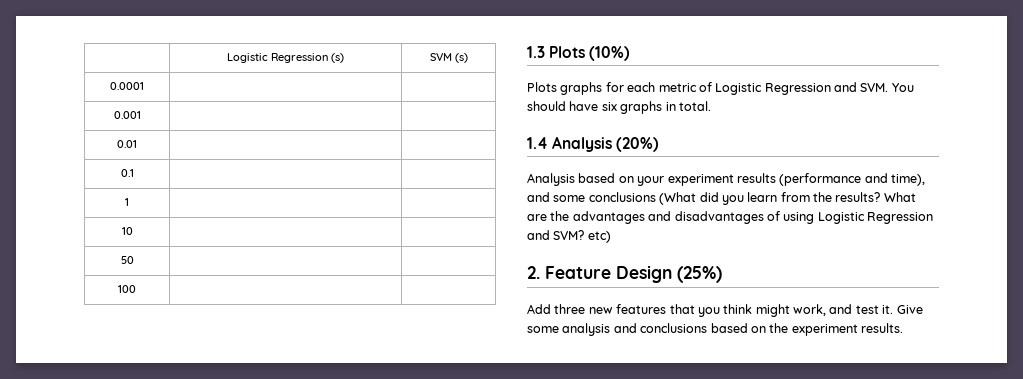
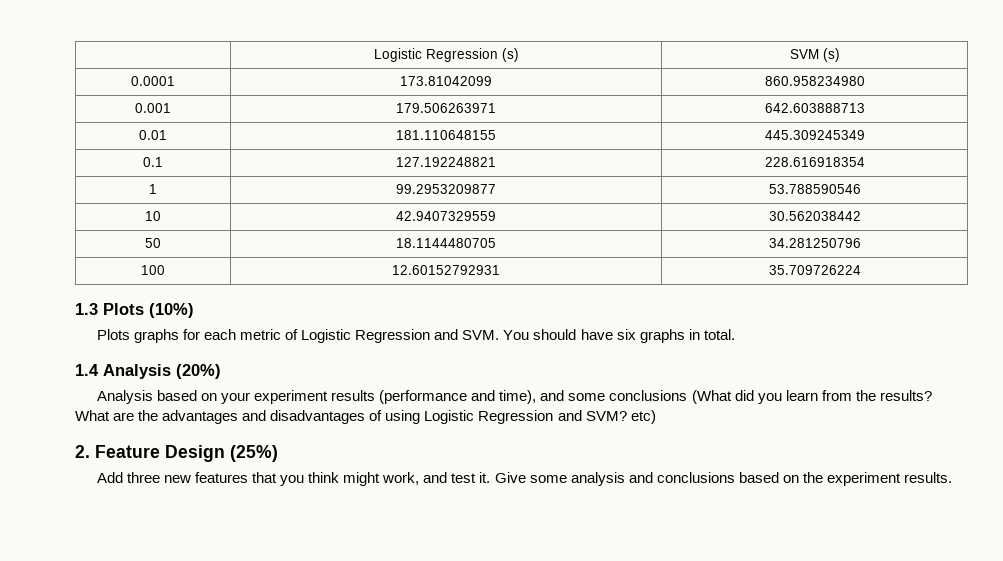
- 0.0001 | |
+ 0.0001 | 173.81042099 | 860.958234980
- 0.001 | |
+ 0.001 | 179.506263971 | 642.603888713
- 0.01 | |
+ 0.01 | 181.110648155 | 445.309245349
- 0.1 | |
- 1 | |
+ 0.1 | 127.192248821 | 228.616918354
+ 1 | 99.2953209877 | 53.788590546
- 10 | |
+ 10 | 42.9407329559 | 30.562038442
- 50 | |
+ 50 | 18.1144480705 | 34.281250796
- 100 | |
+ 100 | 12.60152792931 | 35.709726224

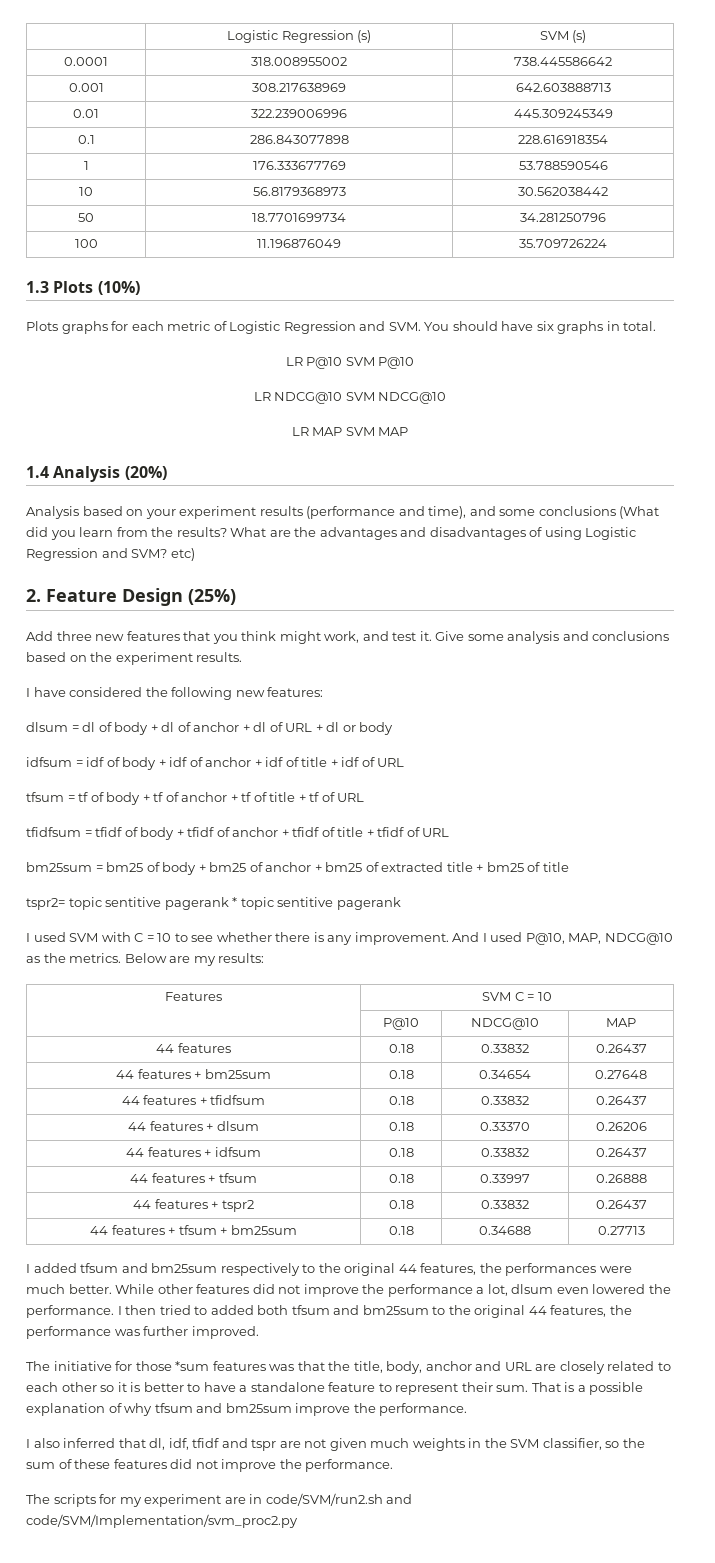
- 0.0001 | 173.81042099 | 860.958234980
+ 0.0001 | 318.008955002 | 738.445586642
- 0.001 | 179.506263971 | 642.603888713
+ 0.001 | 308.217638969 | 642.603888713
- 0.01 | 181.110648155 | 445.309245349
+ 0.01 | 322.239006996 | 445.309245349
- 0.1 | 127.192248821 | 228.616918354
+ 0.1 | 286.843077898 | 228.616918354
- 1 | 99.2953209877 | 53.788590546
+ 1 | 176.333677769 | 53.788590546
- 10 | 42.9407329559 | 30.562038442
+ 10 | 56.8179368973 | 30.562038442
- 50 | 18.1144480705 | 34.281250796
+ 50 | 18.7701699734 | 34.281250796
- 100 | 12.60152792931 | 35.709726224
+ 100 | 11.196876049 | 35.709726224
+ LR P@10 SVM P@10
+ LR NDCG@10 SVM NDCG@10
+ LR MAP SVM MAP
+ I have considered the following new features:
+ dlsum = dl of body + dl of anchor + dl of URL + dl or body
+ idfsum = idf of body + idf of anchor + idf of title + idf of URL
+ tfsum = tf of body + tf of anchor + tf of title + tf of URL
+ tfidfsum = tfidf of body + tfidf of anchor + tfidf of title + tfidf of URL
+ bm25sum = bm25 of body + bm25 of anchor + bm25 of extracted title + bm25 of title
+ tspr2= topic sentitive pagerank * topic sentitive pagerank
+ I used SVM with C = 10 to see whether there is any improvement. And I used P@10, MAP, NDCG@10 as the metrics. Below are my results:
+ Features | SVM C = 10
+ | P@10 | NDCG@10 | MAP
+ 44 features | 0.18 | 0.33832 | 0.26437
+ 44 features + bm25sum | 0.18 | 0.34654 | 0.27648
+ 44 features + tfidfsum | 0.18 | 0.33832 | 0.26437
+ 44 features + dlsum | 0.18 | 0.33370 | 0.26206
+ 44 features + idfsum | 0.18 | 0.33832 | 0.26437
+ 44 features + tfsum | 0.18 | 0.33997 | 0.26888
+ 44 features + tspr2 | 0.18 | 0.33832 | 0.26437
+ 44 features + tfsum + bm25sum | 0.18 | 0.34688 | 0.27713
+ I added tfsum and bm25sum respectively to the original 44 features, the performances were much better. While other features did not improve the performance a lot, dlsum even lowered the performance. I then tried to added both tfsum and bm25sum to the original 44 features, the performance was further improved.
+ The initiative for those *sum features was that the title, body, anchor and URL are closely related to each other so it is better to have a standalone feature to represent their sum. That is a possible explanation of why tfsum and bm25sum improve the performance.
+ I also inferred that dl, idf, tfidf and tspr are not given much weights in the SVM classifier, so the sum of these features did not improve the performance.
+ The scripts for my experiment are in code/SVM/run2.sh and code/SVM/Implementation/svm_proc2.py

